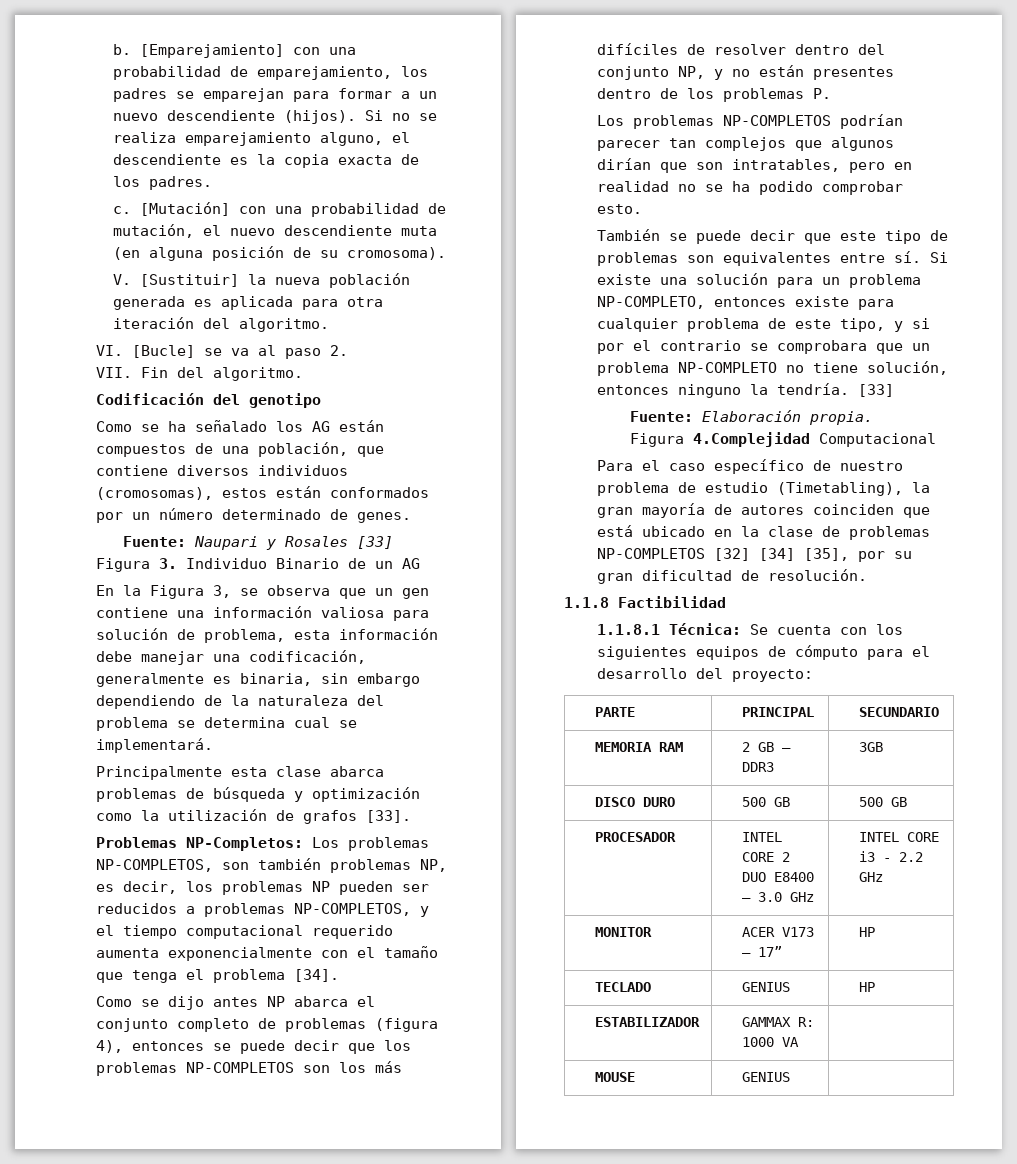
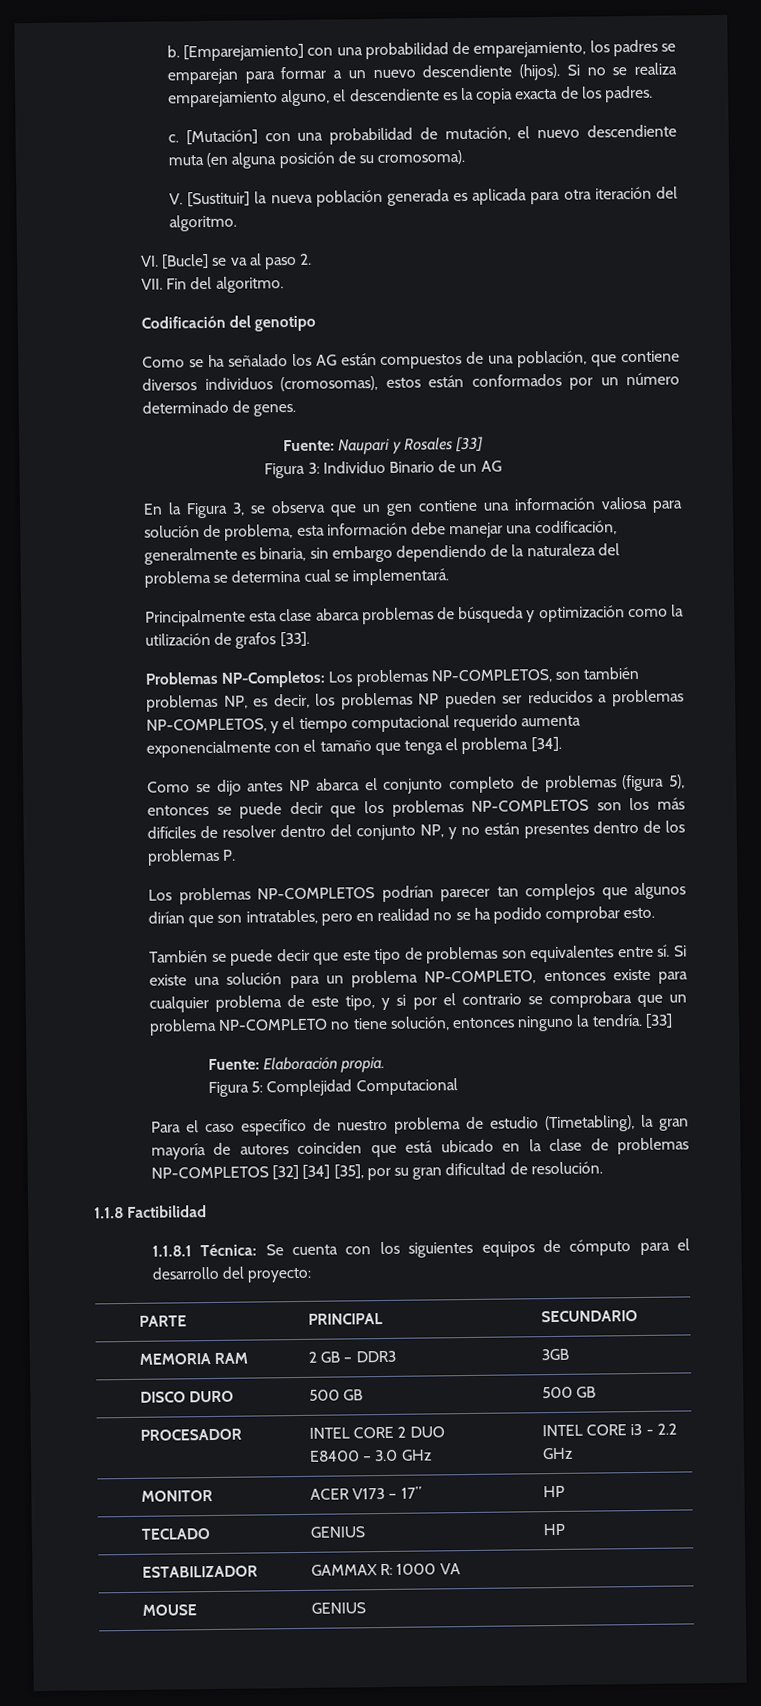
- Figura 3. Individuo Binario de un AG
+ Figura 3: Individuo Binario de un AG
- Como se dijo antes NP abarca el conjunto completo de problemas (figura 4), entonces se puede decir que los problemas NP-COMPLETOS son los más difíciles de resolver dentro del conjunto NP, y no están presentes dentro de los problemas P.
+ Como se dijo antes NP abarca el conjunto completo de problemas (figura 5), entonces se puede decir que los problemas NP-COMPLETOS son los más difíciles de resolver dentro del conjunto NP, y no están presentes dentro de los problemas P.
- Figura 4.Complejidad Computacional
+ Figura 5: Complejidad Computacional

